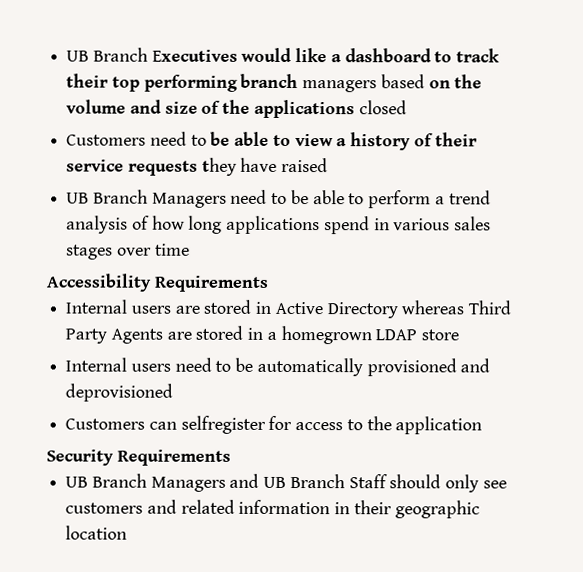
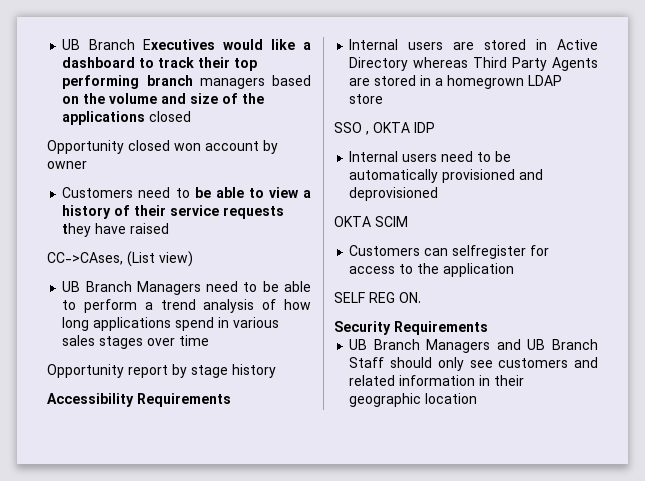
+ Opportunity closed won account by owner
+ CC->CAses, (List view)
+ Opportunity report by stage history
+ SSO , OKTA IDP
+ OKTA SCIM
+ SELF REG ON.

